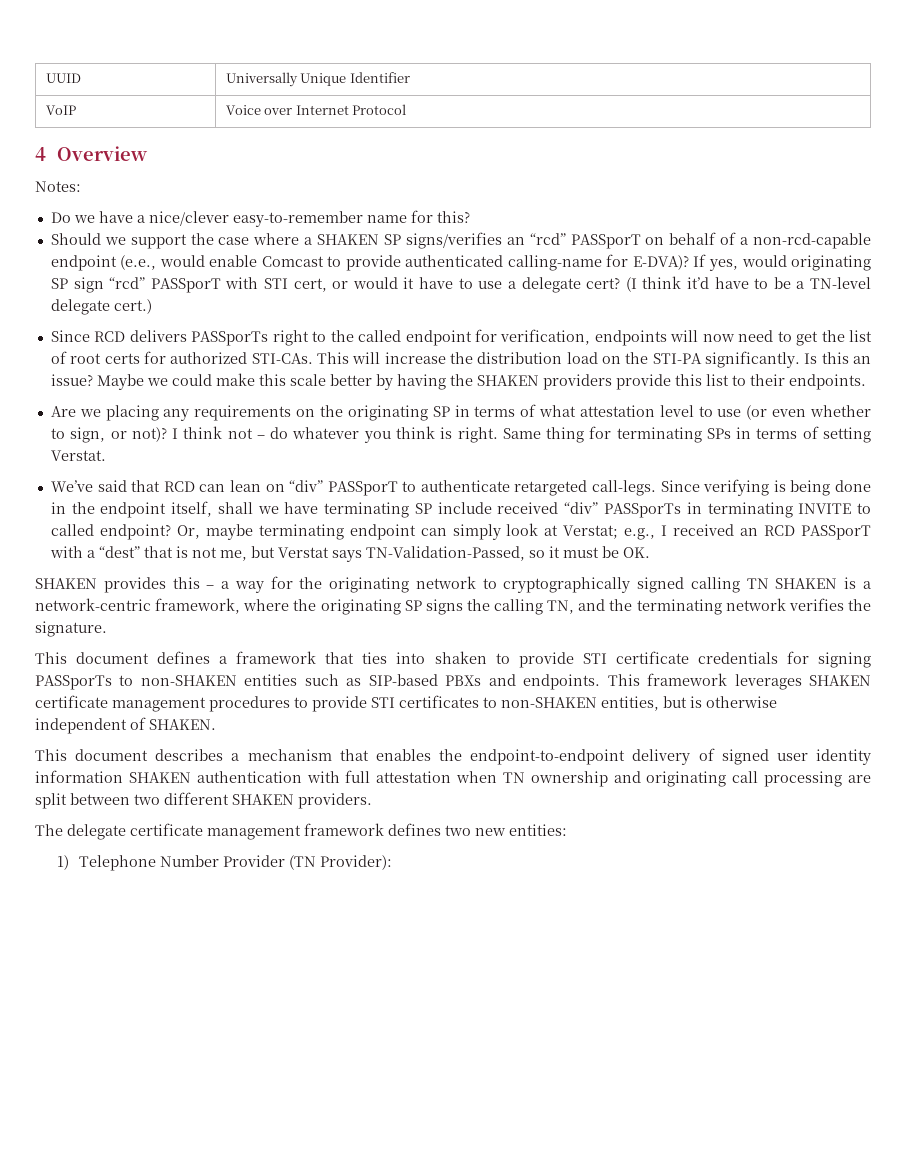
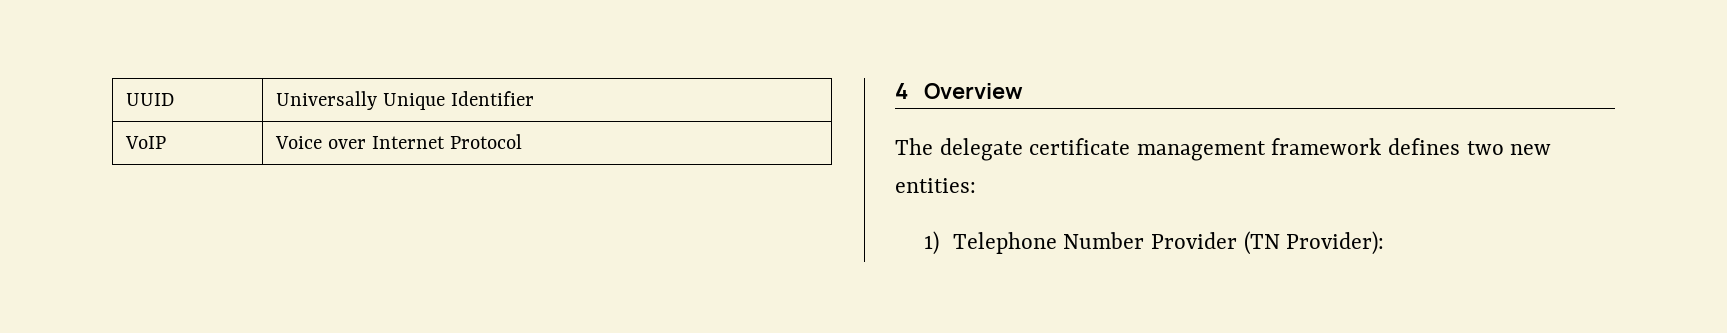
- Notes:
- Do we have a nice/clever easy-to-remember name for this?
- Should we support the case where a SHAKEN SP signs/verifies an “rcd” PASSporT on behalf of a non-rcd-capable endpoint (e.e., would enable Comcast to provide authenticated calling-name for E-DVA)? If yes, would originating SP sign “rcd” PASSporT with STI cert, or would it have to use a delegate cert? (I think it’d have to be a TN-level delegate cert.)
- Since RCD delivers PASSporTs right to the called endpoint for verification, endpoints will now need to get the list of root certs for authorized STI-CAs. This will increase the distribution load on the STI-PA significantly. Is this an issue? Maybe we could make this scale better by having the SHAKEN providers provide this list to their endpoints.
- Are we placing any requirements on the originating SP in terms of what attestation level to use (or even whether to sign, or not)? I think not – do whatever you think is right. Same thing for terminating SPs in terms of setting Verstat.
- We’ve said that RCD can lean on “div” PASSporT to authenticate retargeted call-legs. Since verifying is being done in the endpoint itself, shall we have terminating SP include received “div” PASSporTs in terminating INVITE to called endpoint? Or, maybe terminating endpoint can simply look at Verstat; e.g., I received an RCD PASSporT with a “dest” that is not me, but Verstat says TN-Validation-Passed, so it must be OK.
- SHAKEN provides this – a way for the originating network to cryptographically signed calling TN SHAKEN is a network-centric framework, where the originating SP signs the calling TN, and the terminating network verifies the signature.
- This document defines a framework that ties into shaken to provide STI certificate credentials for signing PASSporTs to non-SHAKEN entities such as SIP-based PBXs and endpoints. This framework leverages SHAKEN certificate management procedures to provide STI certificates to non-SHAKEN entities, but is otherwise independent of SHAKEN.
- This document describes a mechanism that enables the endpoint-to-endpoint delivery of signed user identity information SHAKEN authentication with full attestation when TN ownership and originating call processing are split between two different SHAKEN providers.

